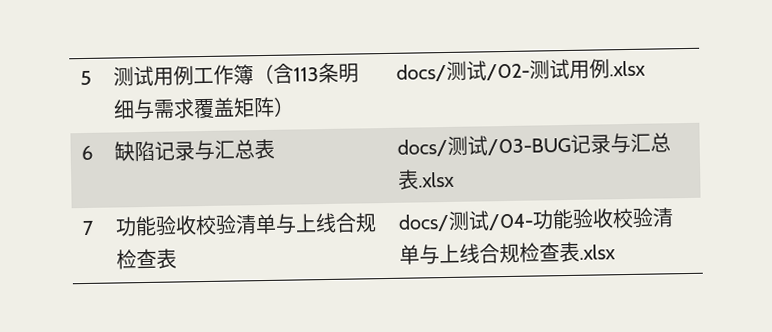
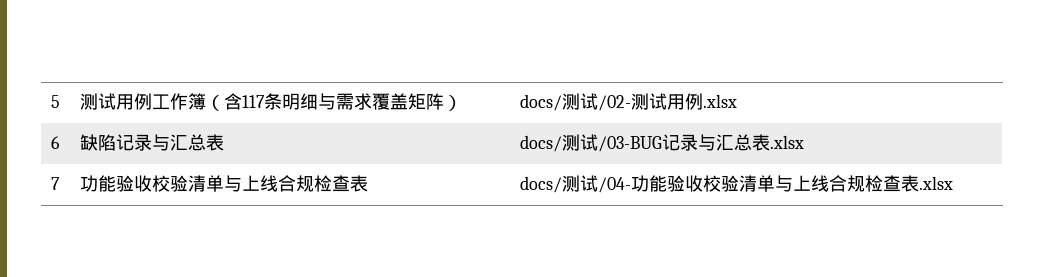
- 5 | 测试用例工作簿（含113条明细与需求覆盖矩阵） | docs/测试/02-测试用例.xlsx
+ 5 | 测试用例工作簿（含117条明细与需求覆盖矩阵） | docs/测试/02-测试用例.xlsx

